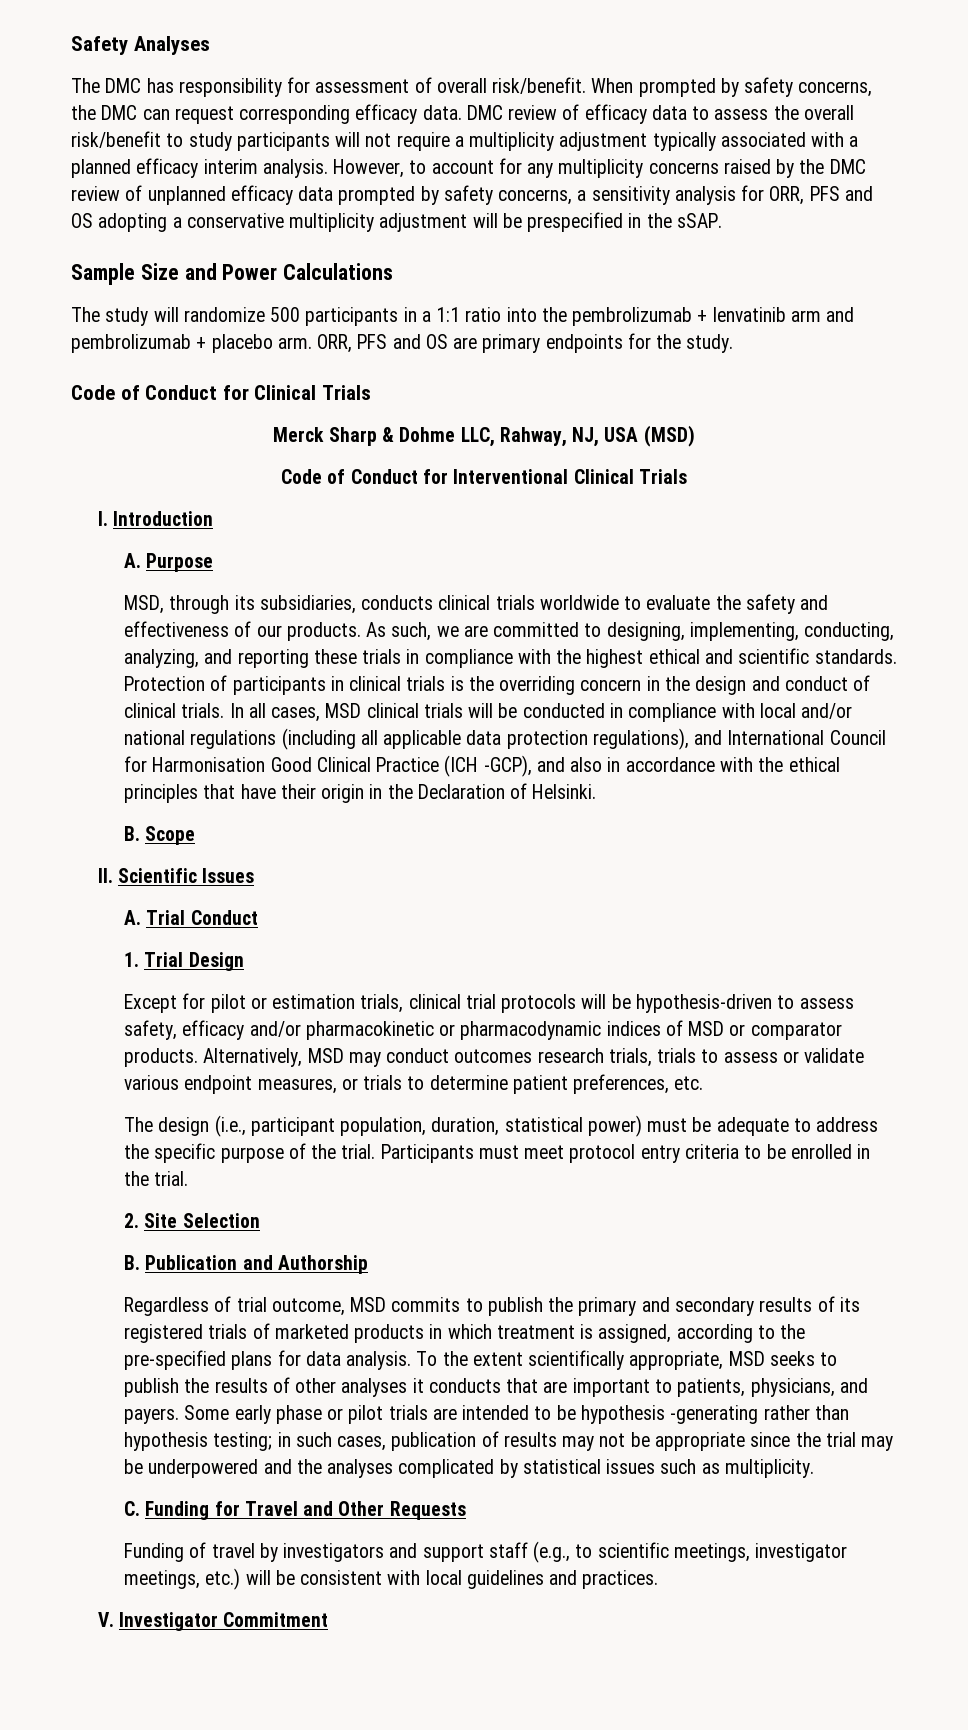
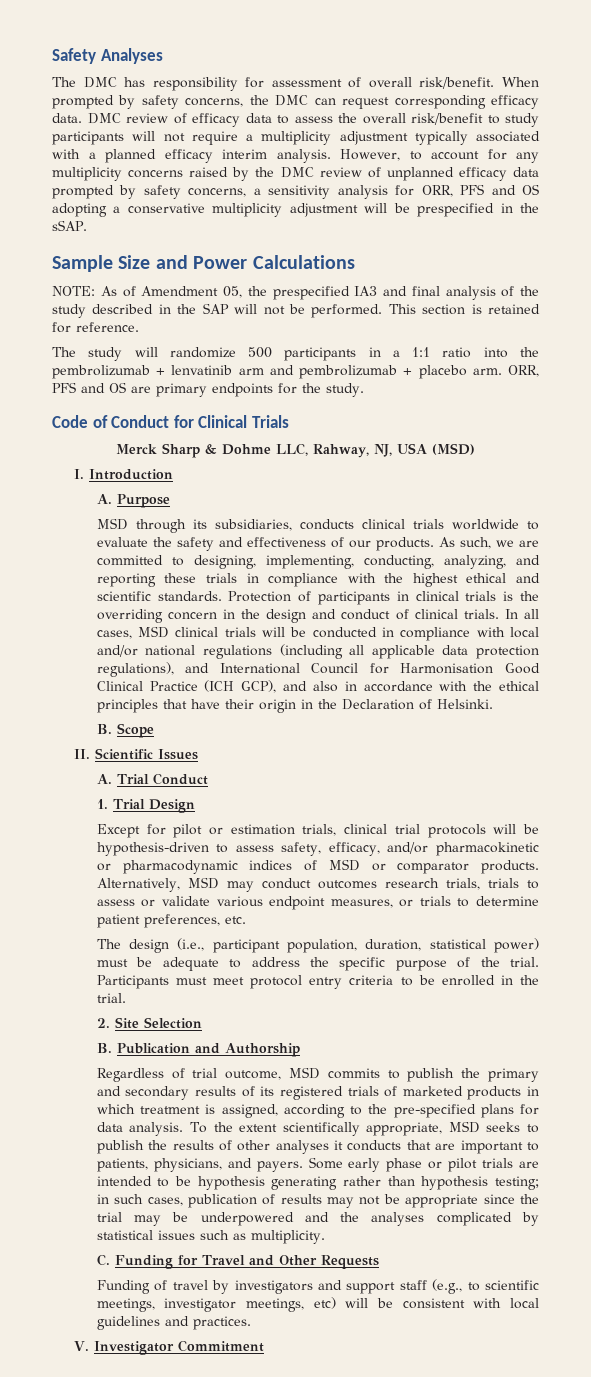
+ NOTE: As of Amendment 05, the prespecified IA3 and final analysis of the study described in the SAP will not be performed. This section is retained for reference.
- Code of Conduct for Interventional Clinical Trials
- MSD, through its subsidiaries, conducts clinical trials worldwide to evaluate the safety and effectiveness of our products.
+ MSD through its subsidiaries, conducts clinical trials worldwide to evaluate the safety and effectiveness of our products.
- In all cases, MSD clinical trials will be conducted in compliance with local and/or national regulations (including all applicable data protection regulations), and International Council for Harmonisation Good Clinical Practice (ICH -GCP), and also in accordance with the ethical principles that have their origin in the Declaration of Helsinki.
+ In all cases, MSD clinical trials will be conducted in compliance with local and/or national regulations (including all applicable data protection regulations), and International Council for Harmonisation Good Clinical Practice (ICH GCP), and also in accordance with the ethical principles that have their origin in the Declaration of Helsinki.
- Except for pilot or estimation trials, clinical trial protocols will be hypothesis-driven to assess safety, efficacy and/or pharmacokinetic or pharmacodynamic indices of MSD or comparator products.
+ Except for pilot or estimation trials, clinical trial protocols will be hypothesis-driven to assess safety, efficacy, and/or pharmacokinetic or pharmacodynamic indices of MSD or comparator products.
- Some early phase or pilot trials are intended to be hypothesis -generating rather than hypothesis testing; in such cases, publication of results may not be appropriate since the trial may be underpowered and the analyses complicated by statistical issues such as multiplicity.
+ Some early phase or pilot trials are intended to be hypothesis generating rather than hypothesis testing; in such cases, publication of results may not be appropriate since the trial may be underpowered and the analyses complicated by statistical issues such as multiplicity.
- Funding of travel by investigators and support staff (e.g., to scientific meetings, investigator meetings, etc.) will be consistent with local guidelines and practices.
+ Funding of travel by investigators and support staff (e.g., to scientific meetings, investigator meetings, etc) will be consistent with local guidelines and practices.

